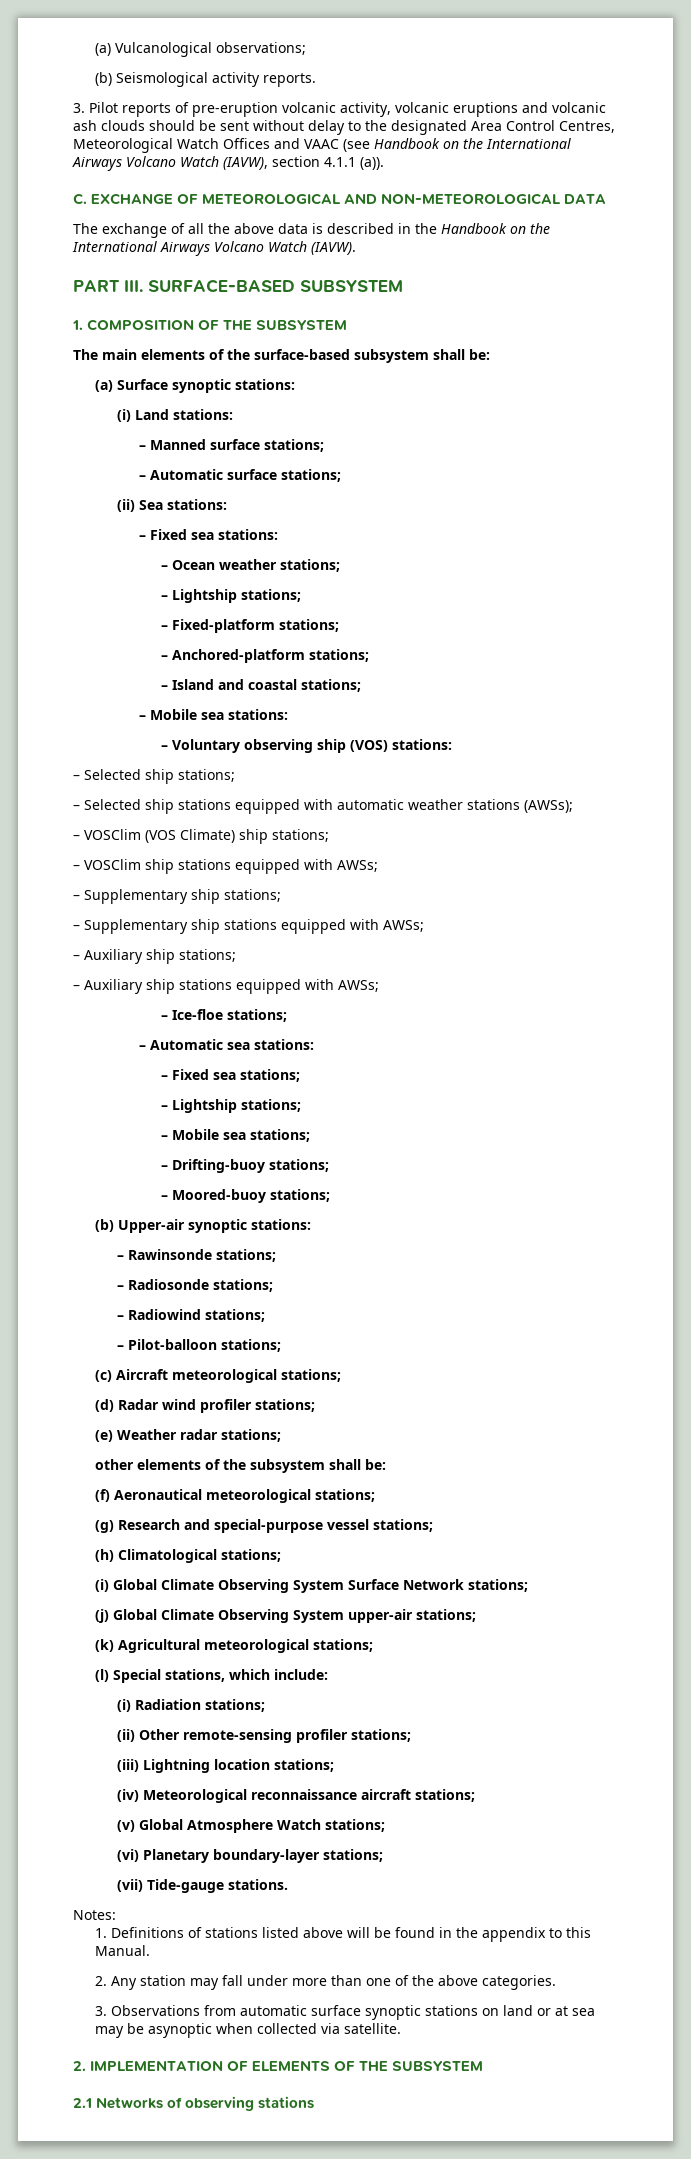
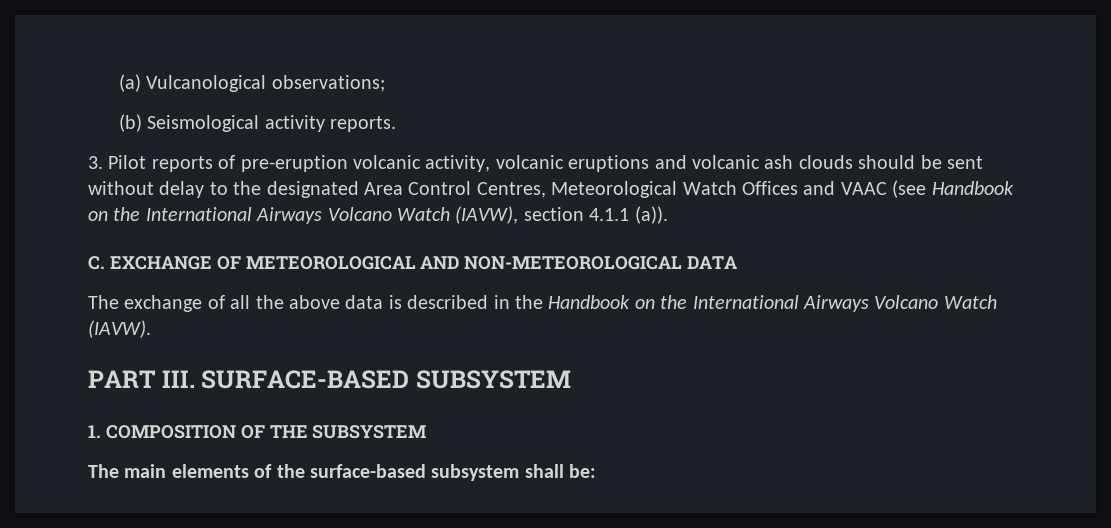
- (a) Surface synoptic stations:
- (i) Land stations:
- – Manned surface stations;
- – Automatic surface stations;
- (ii) Sea stations:
- – Fixed sea stations:
- – Ocean weather stations;
- – Lightship stations;
- – Fixed-platform stations;
- – Anchored-platform stations;
- – Island and coastal stations;
- – Mobile sea stations:
- – Voluntary observing ship (VOS) stations:
- – Selected ship stations;
- – Selected ship stations equipped with automatic weather stations (AWSs);
- – VOSClim (VOS Climate) ship stations;
- – VOSClim ship stations equipped with AWSs;
- – Supplementary ship stations;
- – Supplementary ship stations equipped with AWSs;
- – Auxiliary ship stations;
- – Auxiliary ship stations equipped with AWSs;
- – Ice-floe stations;
- – Automatic sea stations:
- – Fixed sea stations;
- – Lightship stations;
- – Mobile sea stations;
- – Drifting-buoy stations;
- – Moored-buoy stations;
- (b) Upper-air synoptic stations:
- – Rawinsonde stations;
- – Radiosonde stations;
- – Radiowind stations;
- – Pilot-balloon stations;
- (c) Aircraft meteorological stations;
- (d) Radar wind profiler stations;
- (e) Weather radar stations;
- other elements of the subsystem shall be:
- (f) Aeronautical meteorological stations;
- (g) Research and special-purpose vessel stations;
- (h) Climatological stations;
- (i) Global Climate Observing System Surface Network stations;
- (j) Global Climate Observing System upper-air stations;
- (k) Agricultural meteorological stations;
- (l) Special stations, which include:
- (i) Radiation stations;
- (ii) Other remote-sensing profiler stations;
- (iii) Lightning location stations;
- (iv) Meteorological reconnaissance aircraft stations;
- (v) Global Atmosphere Watch stations;
- (vi) Planetary boundary-layer stations;
- (vii) Tide-gauge stations.
- Notes:
- 1. Definitions of stations listed above will be found in the appendix to this Manual.
- 2. Any station may fall under more than one of the above categories.
- 3. Observations from automatic surface synoptic stations on land or at sea may be asynoptic when collected via satellite.
- 2. IMPLEMENTATION OF ELEMENTS OF THE SUBSYSTEM
- 2.1 Networks of observing stations

